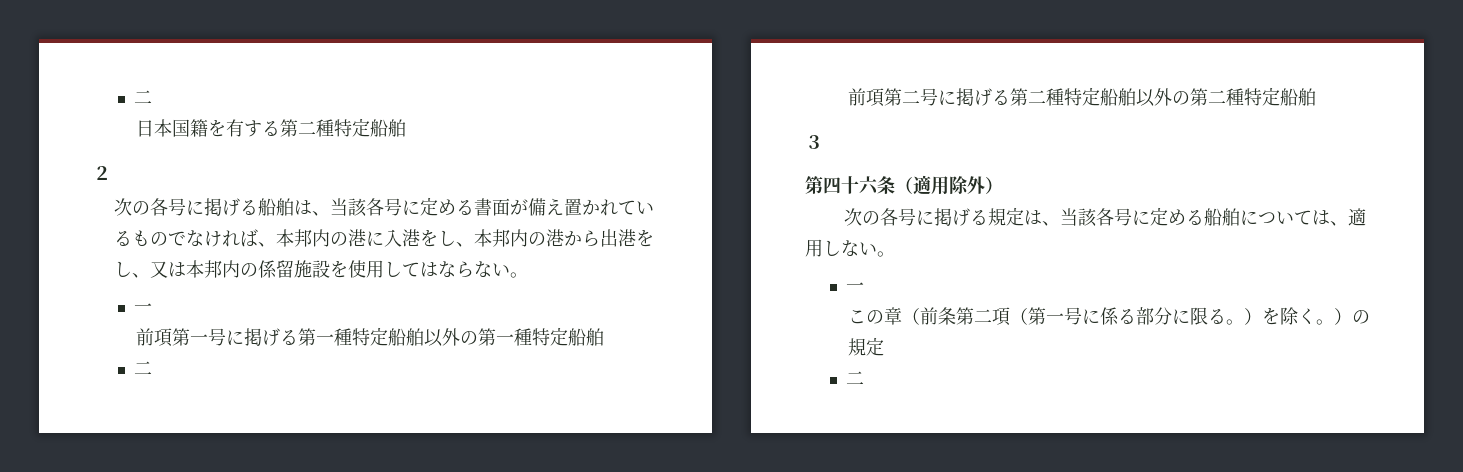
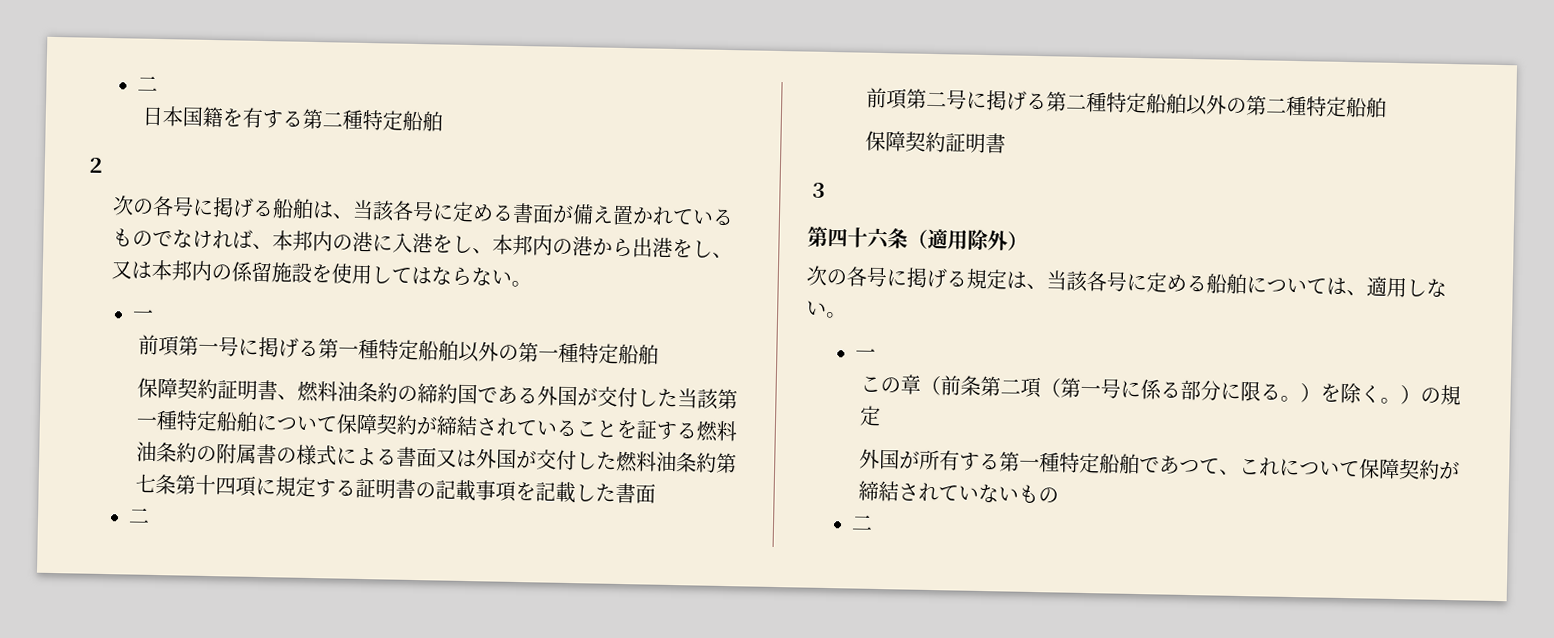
+ 保障契約証明書、燃料油条約の締約国である外国が交付した当該第一種特定船舶について保障契約が締結されていることを証する燃料油条約の附属書の様式による書面又は外国が交付した燃料油条約第七条第十四項に規定する証明書の記載事項を記載した書面
  前項第二号に掲げる第二種特定船舶以外の第二種特定船舶
+ 保障契約証明書
+ 外国が所有する第一種特定船舶であつて、これについて保障契約が締結されていないもの

